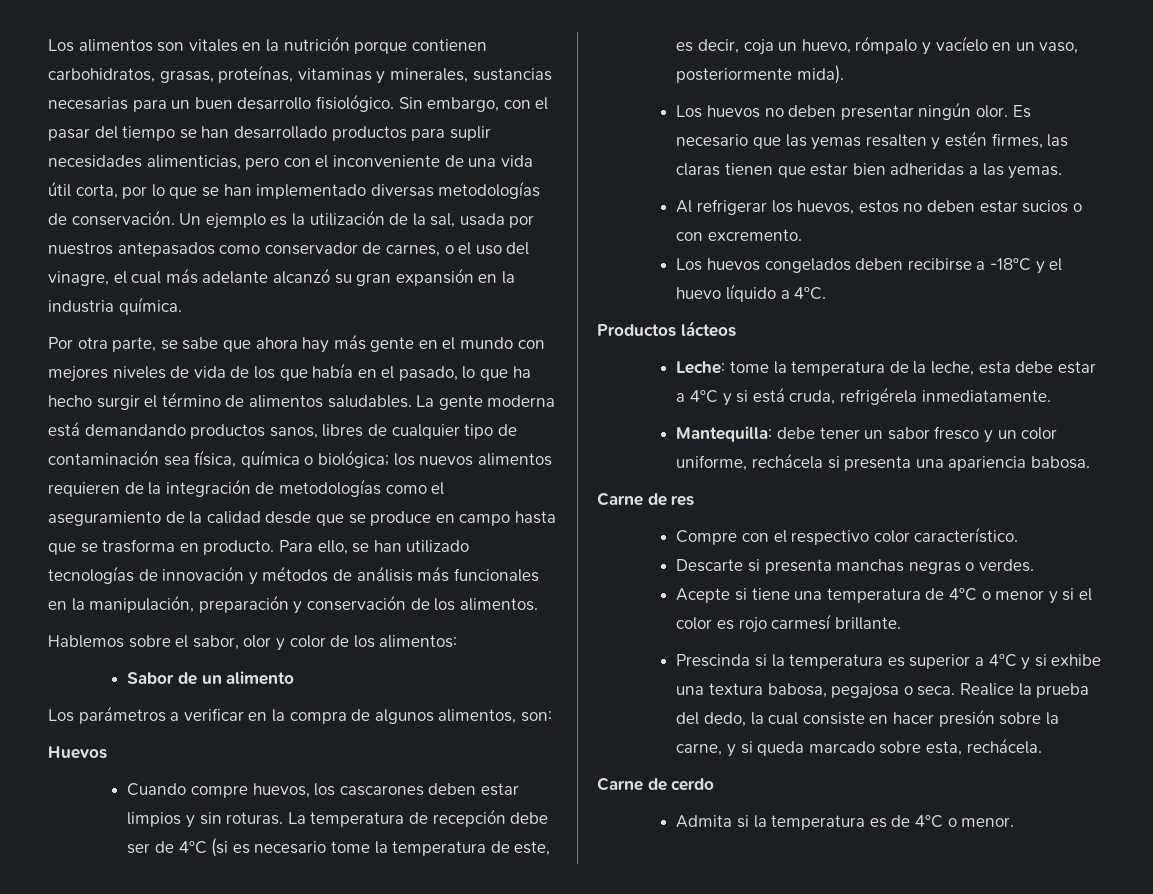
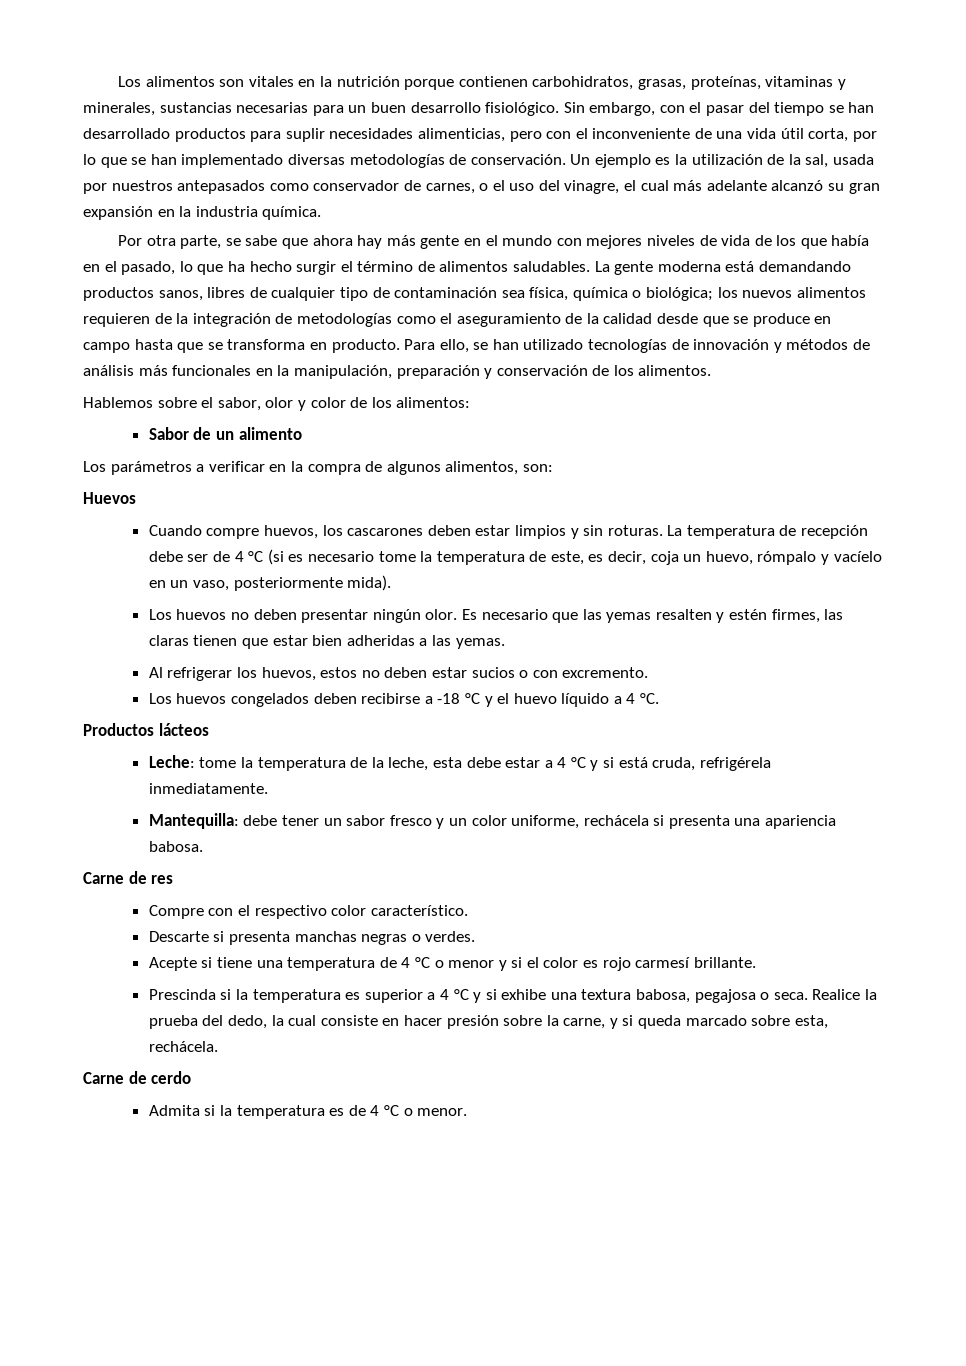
- La gente moderna está demandando productos sanos, libres de cualquier tipo de contaminación sea física, química o biológica; los nuevos alimentos requieren de la integración de metodologías como el aseguramiento de la calidad desde que se produce en campo hasta que se trasforma en producto.
+ La gente moderna está demandando productos sanos, libres de cualquier tipo de contaminación sea física, química o biológica; los nuevos alimentos requieren de la integración de metodologías como el aseguramiento de la calidad desde que se produce en campo hasta que se transforma en producto.
- La temperatura de recepción debe ser de 4ºC (si es necesario tome la temperatura de este, es decir, coja un huevo, rómpalo y vacíelo en un vaso, posteriormente mida).
+ La temperatura de recepción debe ser de 4 °C (si es necesario tome la temperatura de este, es decir, coja un huevo, rómpalo y vacíelo en un vaso, posteriormente mida).
- Los huevos congelados deben recibirse a -18ºC y el huevo líquido a 4ºC.
+ Los huevos congelados deben recibirse a -18 °C y el huevo líquido a 4 °C.
- Leche: tome la temperatura de la leche, esta debe estar a 4ºC y si está cruda, refrigérela inmediatamente.
+ Leche: tome la temperatura de la leche, esta debe estar a 4 °C y si está cruda, refrigérela inmediatamente.
- Acepte si tiene una temperatura de 4ºC o menor y si el color es rojo carmesí brillante.
+ Acepte si tiene una temperatura de 4 °C o menor y si el color es rojo carmesí brillante.
- Prescinda si la temperatura es superior a 4ºC y si exhibe una textura babosa, pegajosa o seca.
+ Prescinda si la temperatura es superior a 4 °C y si exhibe una textura babosa, pegajosa o seca.
- Admita si la temperatura es de 4ºC o menor.
+ Admita si la temperatura es de 4 °C o menor.

